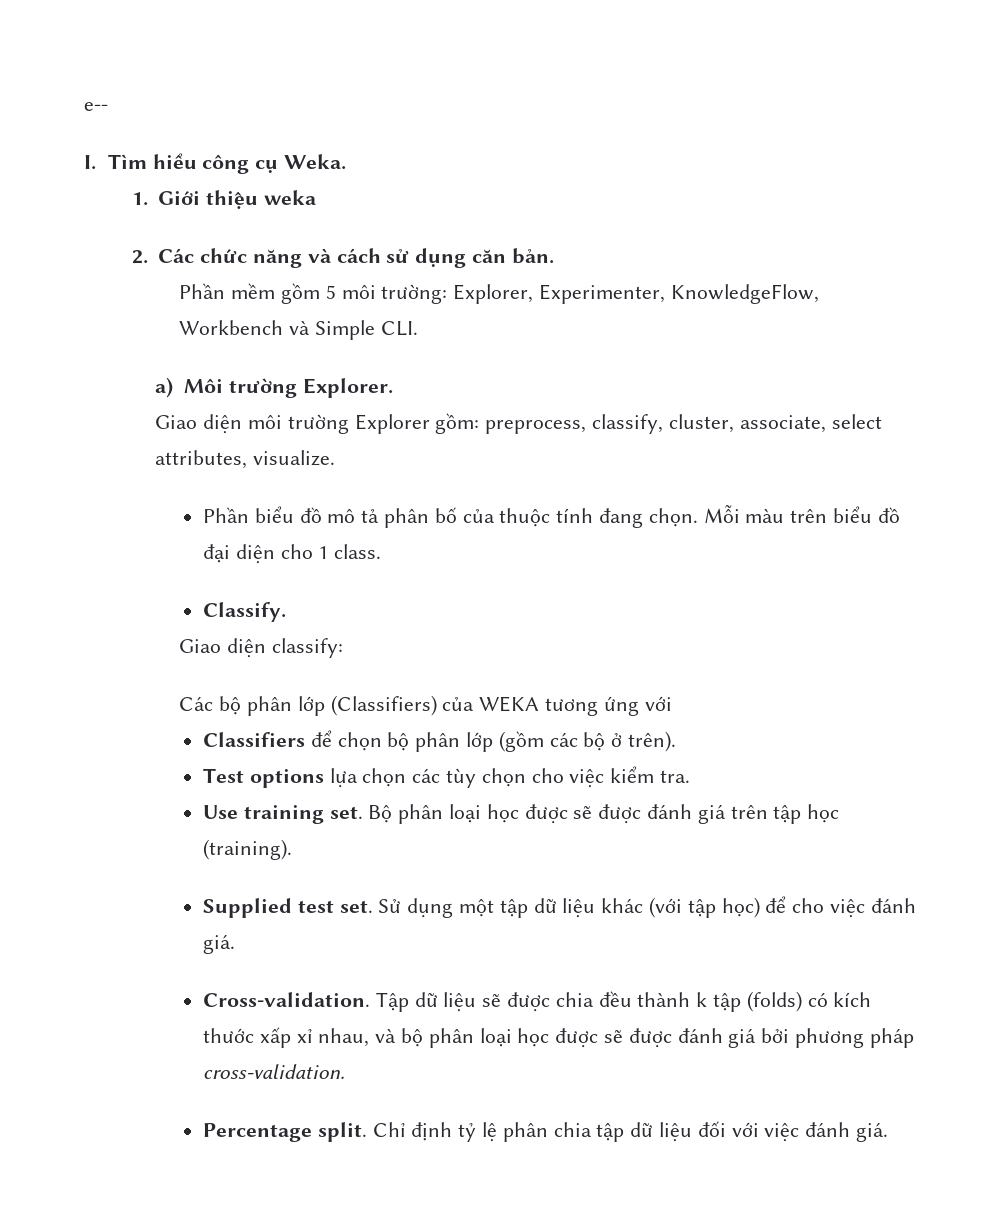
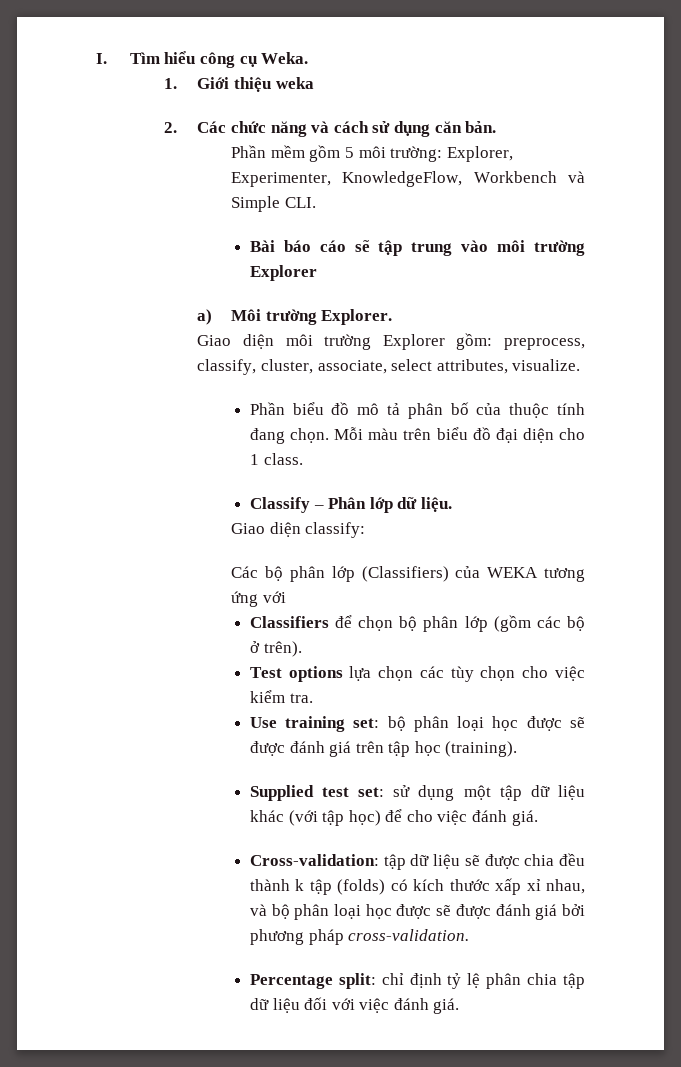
- e--
+ Bài báo cáo sẽ tập trung vào môi trường Explorer
- Classify.
+ Classify – Phân lớp dữ liệu.
- Use training set. Bộ phân loại học được sẽ được đánh giá trên tập học (training).
+ Use training set: bộ phân loại học được sẽ được đánh giá trên tập học (training).
- Supplied test set. Sử dụng một tập dữ liệu khác (với tập học) để cho việc đánh giá.
+ Supplied test set: sử dụng một tập dữ liệu khác (với tập học) để cho việc đánh giá.
- Cross-validation. Tập dữ liệu sẽ được chia đều thành k tập (folds) có kích thước xấp xỉ nhau, và bộ phân loại học được sẽ được đánh giá bởi phương pháp cross-validation.
+ Cross-validation: tập dữ liệu sẽ được chia đều thành k tập (folds) có kích thước xấp xỉ nhau, và bộ phân loại học được sẽ được đánh giá bởi phương pháp cross-validation.
- Percentage split. Chỉ định tỷ lệ phân chia tập dữ liệu đối với việc đánh giá.
+ Percentage split: chỉ định tỷ lệ phân chia tập dữ liệu đối với việc đánh giá.

